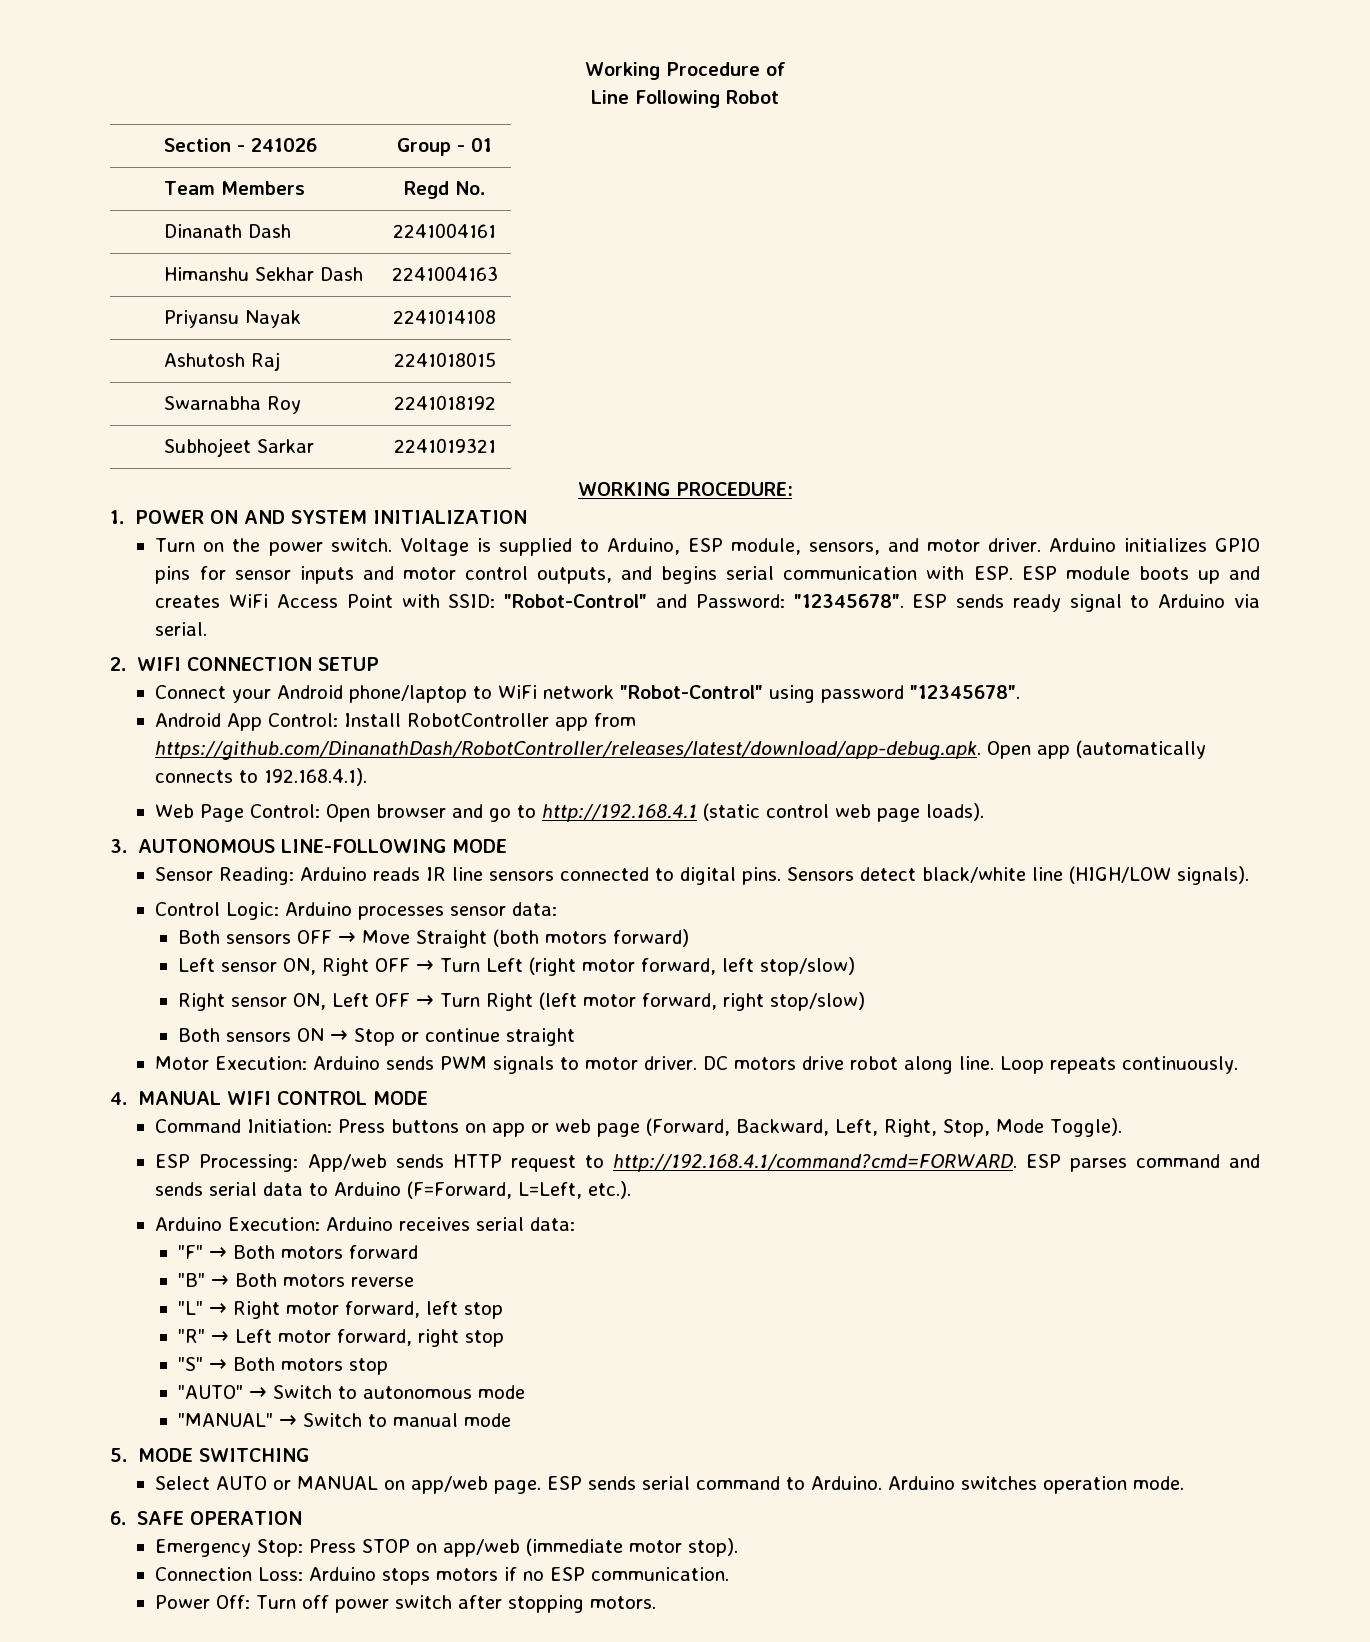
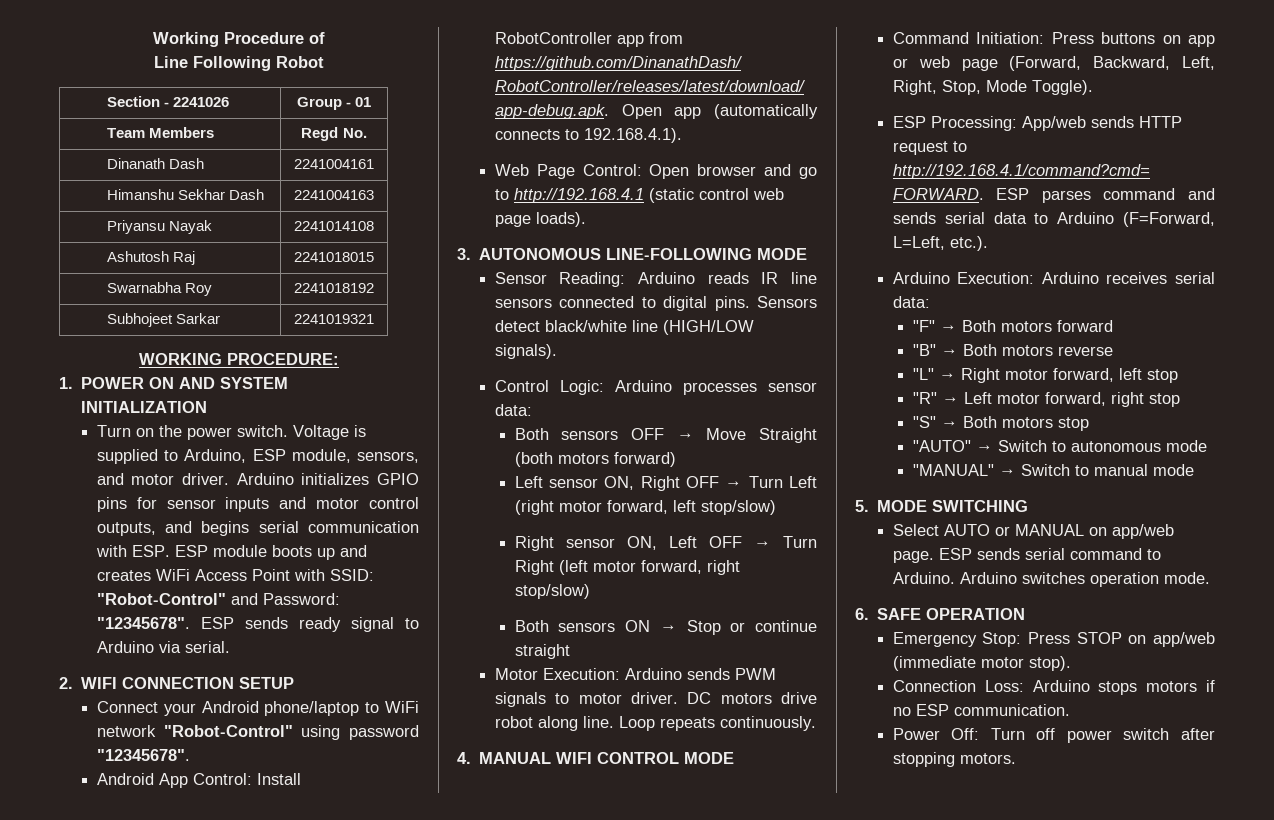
- Section - 241026 | Group - 01
+ Section - 2241026 | Group - 01

